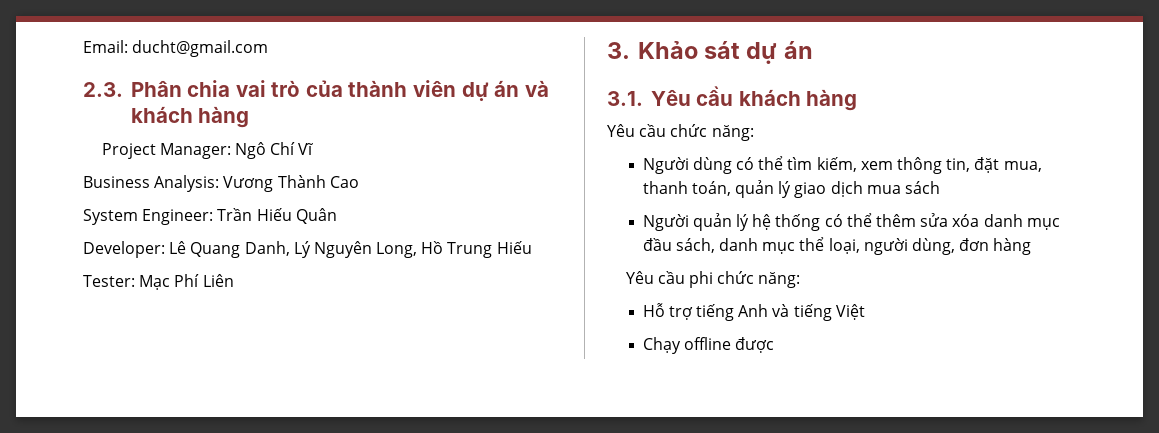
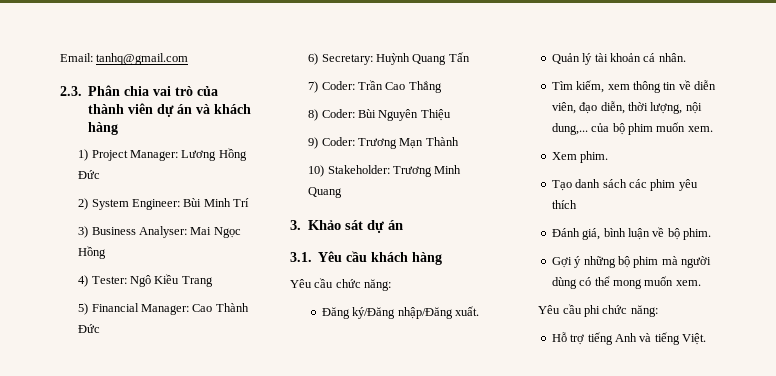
- Email: ducht@gmail.com
+ Email: tanhq@gmail.com
- Project Manager: Ngô Chí Vĩ
- Business Analysis: Vương Thành Cao
- System Engineer: Trần Hiếu Quân
- Developer: Lê Quang Danh, Lý Nguyên Long, Hồ Trung Hiếu
- Tester: Mạc Phí Liên
+ 1) Project Manager: Lương Hồng Đức
+ 2) System Engineer: Bùi Minh Trí
+ 3) Business Analyser: Mai Ngọc Hồng
+ 4) Tester: Ngô Kiều Trang
+ 5) Financial Manager: Cao Thành Đức
+ 6) Secretary: Huỳnh Quang Tấn
+ 7) Coder: Trần Cao Thắng
+ 8) Coder: Bùi Nguyên Thiệu
+ 9) Coder: Trương Mạn Thành
+ 10) Stakeholder: Trương Minh Quang
- Người dùng có thể tìm kiếm, xem thông tin, đặt mua, thanh toán, quản lý giao dịch mua sách
- Người quản lý hệ thống có thể thêm sửa xóa danh mục đầu sách, danh mục thể loại, người dùng, đơn hàng
+ Đăng ký/Đăng nhập/Đăng xuất.
+ Quản lý tài khoản cá nhân.
+ Tìm kiếm, xem thông tin về diễn viên, đạo diễn, thời lượng, nội dung,... của bộ phim muốn xem.
+ Xem phim.
+ Tạo danh sách các phim yêu thích
+ Đánh giá, bình luận về bộ phim.
+ Gợi ý những bộ phim mà người dùng có thể mong muốn xem.
- Hỗ trợ tiếng Anh và tiếng Việt
- Chạy offline được
+ Hỗ trợ tiếng Anh và tiếng Việt.

